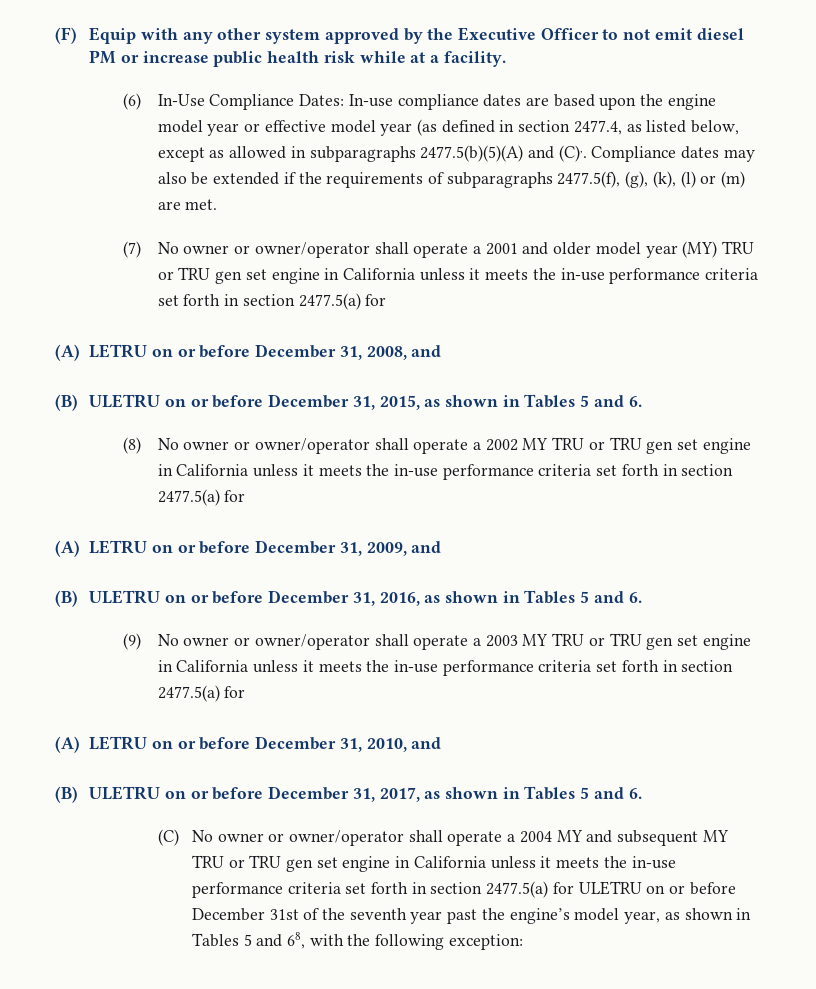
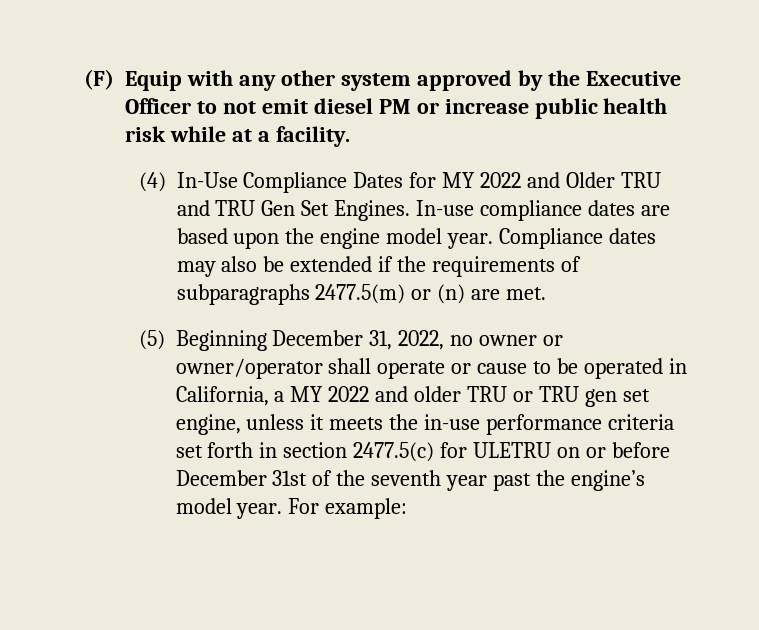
- (6) In-Use Compliance Dates: In-use compliance dates are based upon the engine model year or effective model year (as defined in section 2477.4, as listed below, except as allowed in subparagraphs 2477.5(b)(5)(A) and (C),. Compliance dates may also be extended if the requirements of subparagraphs 2477.5(f), (g), (k), (l) or (m) are met.
- (7) No owner or owner/operator shall operate a 2001 and older model year (MY) TRU or TRU gen set engine in California unless it meets the in-use performance criteria set forth in section 2477.5(a) for
- (A) LETRU on or before December 31, 2008, and
- (B) ULETRU on or before December 31, 2015, as shown in Tables 5 and 6.
- (8) No owner or owner/operator shall operate a 2002 MY TRU or TRU gen set engine in California unless it meets the in-use performance criteria set forth in section 2477.5(a) for
- (A) LETRU on or before December 31, 2009, and
- (B) ULETRU on or before December 31, 2016, as shown in Tables 5 and 6.
- (9) No owner or owner/operator shall operate a 2003 MY TRU or TRU gen set engine in California unless it meets the in-use performance criteria set forth in section 2477.5(a) for
- (A) LETRU on or before December 31, 2010, and
- (B) ULETRU on or before December 31, 2017, as shown in Tables 5 and 6.
- (C) No owner or owner/operator shall operate a 2004 MY and subsequent MY TRU or TRU gen set engine in California unless it meets the in-use performance criteria set forth in section 2477.5(a) for ULETRU on or before December 31st of the seventh year past the engine’s model year, as shown in Tables 5 and 68, with the following exception:
+ (4) In-Use Compliance Dates for MY 2022 and Older TRU and TRU Gen Set Engines. In-use compliance dates are based upon the engine model year. Compliance dates may also be extended if the requirements of subparagraphs 2477.5(m) or (n) are met.
+ (5) Beginning December 31, 2022, no owner or owner/operator shall operate or cause to be operated in California, a MY 2022 and older TRU or TRU gen set engine, unless it meets the in-use performance criteria set forth in section 2477.5(c) for ULETRU on or before December 31st of the seventh year past the engine’s model year. For example:

